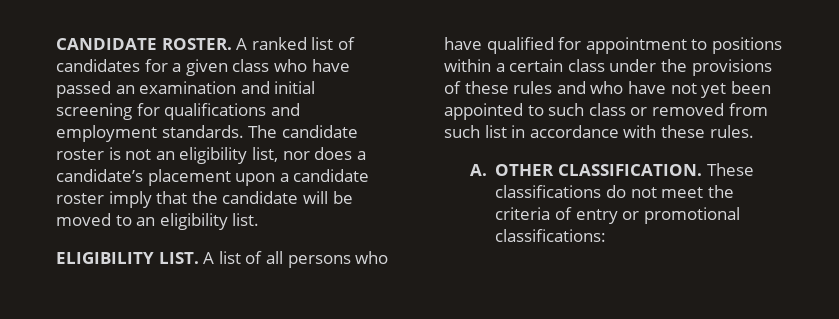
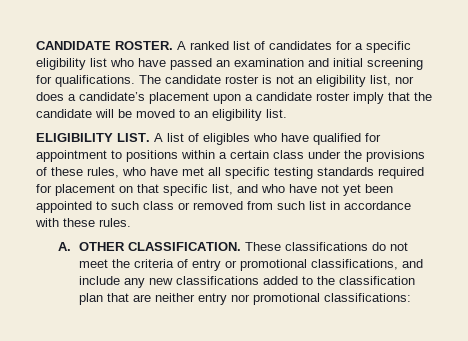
- A ranked list of candidates for a given class who have passed an examination and initial screening for qualifications and employment standards.
+ A ranked list of candidates for a specific eligibility list who have passed an examination and initial screening for qualifications.
- A list of all persons who have qualified for appointment to positions within a certain class under the provisions of these rules and who have not yet been appointed to such class or removed from such list in accordance with these rules.
+ A list of eligibles who have qualified for appointment to positions within a certain class under the provisions of these rules, who have met all specific testing standards required for placement on that specific list, and who have not yet been appointed to such class or removed from such list in accordance with these rules.
- These classifications do not meet the criteria of entry or promotional classifications:
+ These classifications do not meet the criteria of entry or promotional classifications, and include any new classifications added to the classification plan that are neither entry nor promotional classifications:

